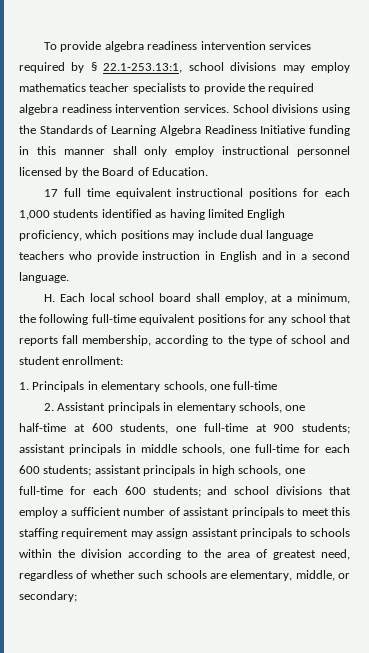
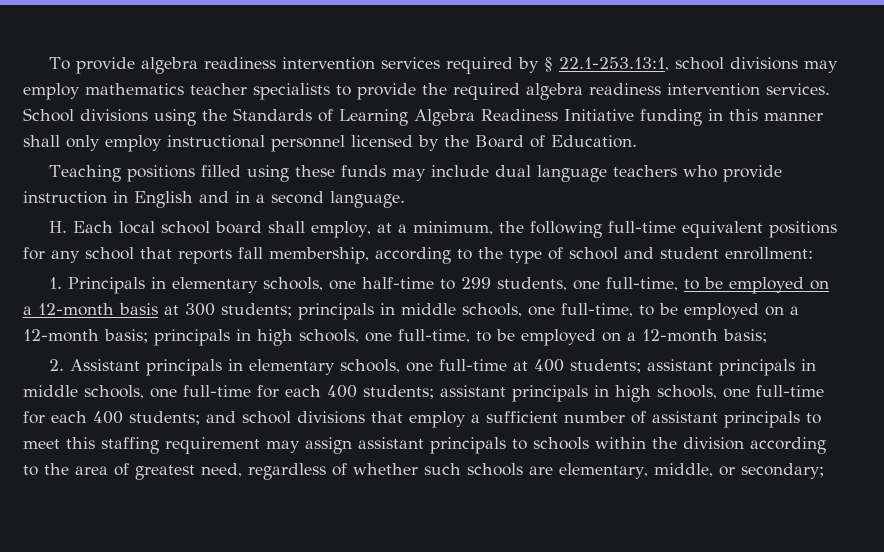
- 17 full time equivalent instructional positions for each 1,000 students identified as having limited Engligh proficiency, which positions may include dual language teachers who provide instruction in English and in a second language.
+ Teaching positions filled using these funds may include dual language teachers who provide instruction in English and in a second language.
- 1. Principals in elementary schools, one full-time
+ 1. Principals in elementary schools, one half-time to 299 students, one full-time, to be employed on a 12-month basis at 300 students; principals in middle schools, one full-time, to be employed on a 12-month basis; principals in high schools, one full-time, to be employed on a 12-month basis;
- 2. Assistant principals in elementary schools, one half-time at 600 students, one full-time at 900 students;
+ 2. Assistant principals in elementary schools, one full-time at 400 students;
- assistant principals in middle schools, one full-time for each 600 students;
+ assistant principals in middle schools, one full-time for each 400 students;
- assistant principals in high schools, one full-time for each 600 students;
+ assistant principals in high schools, one full-time for each 400 students;

